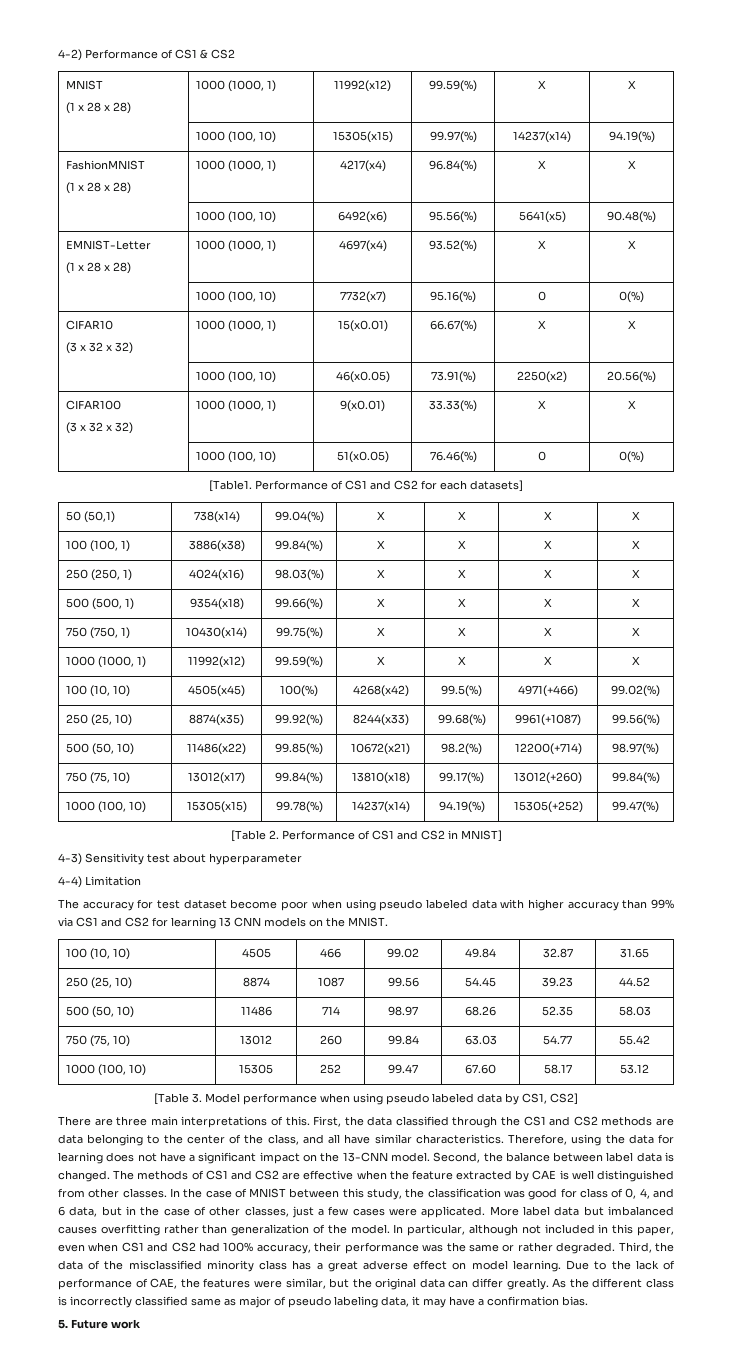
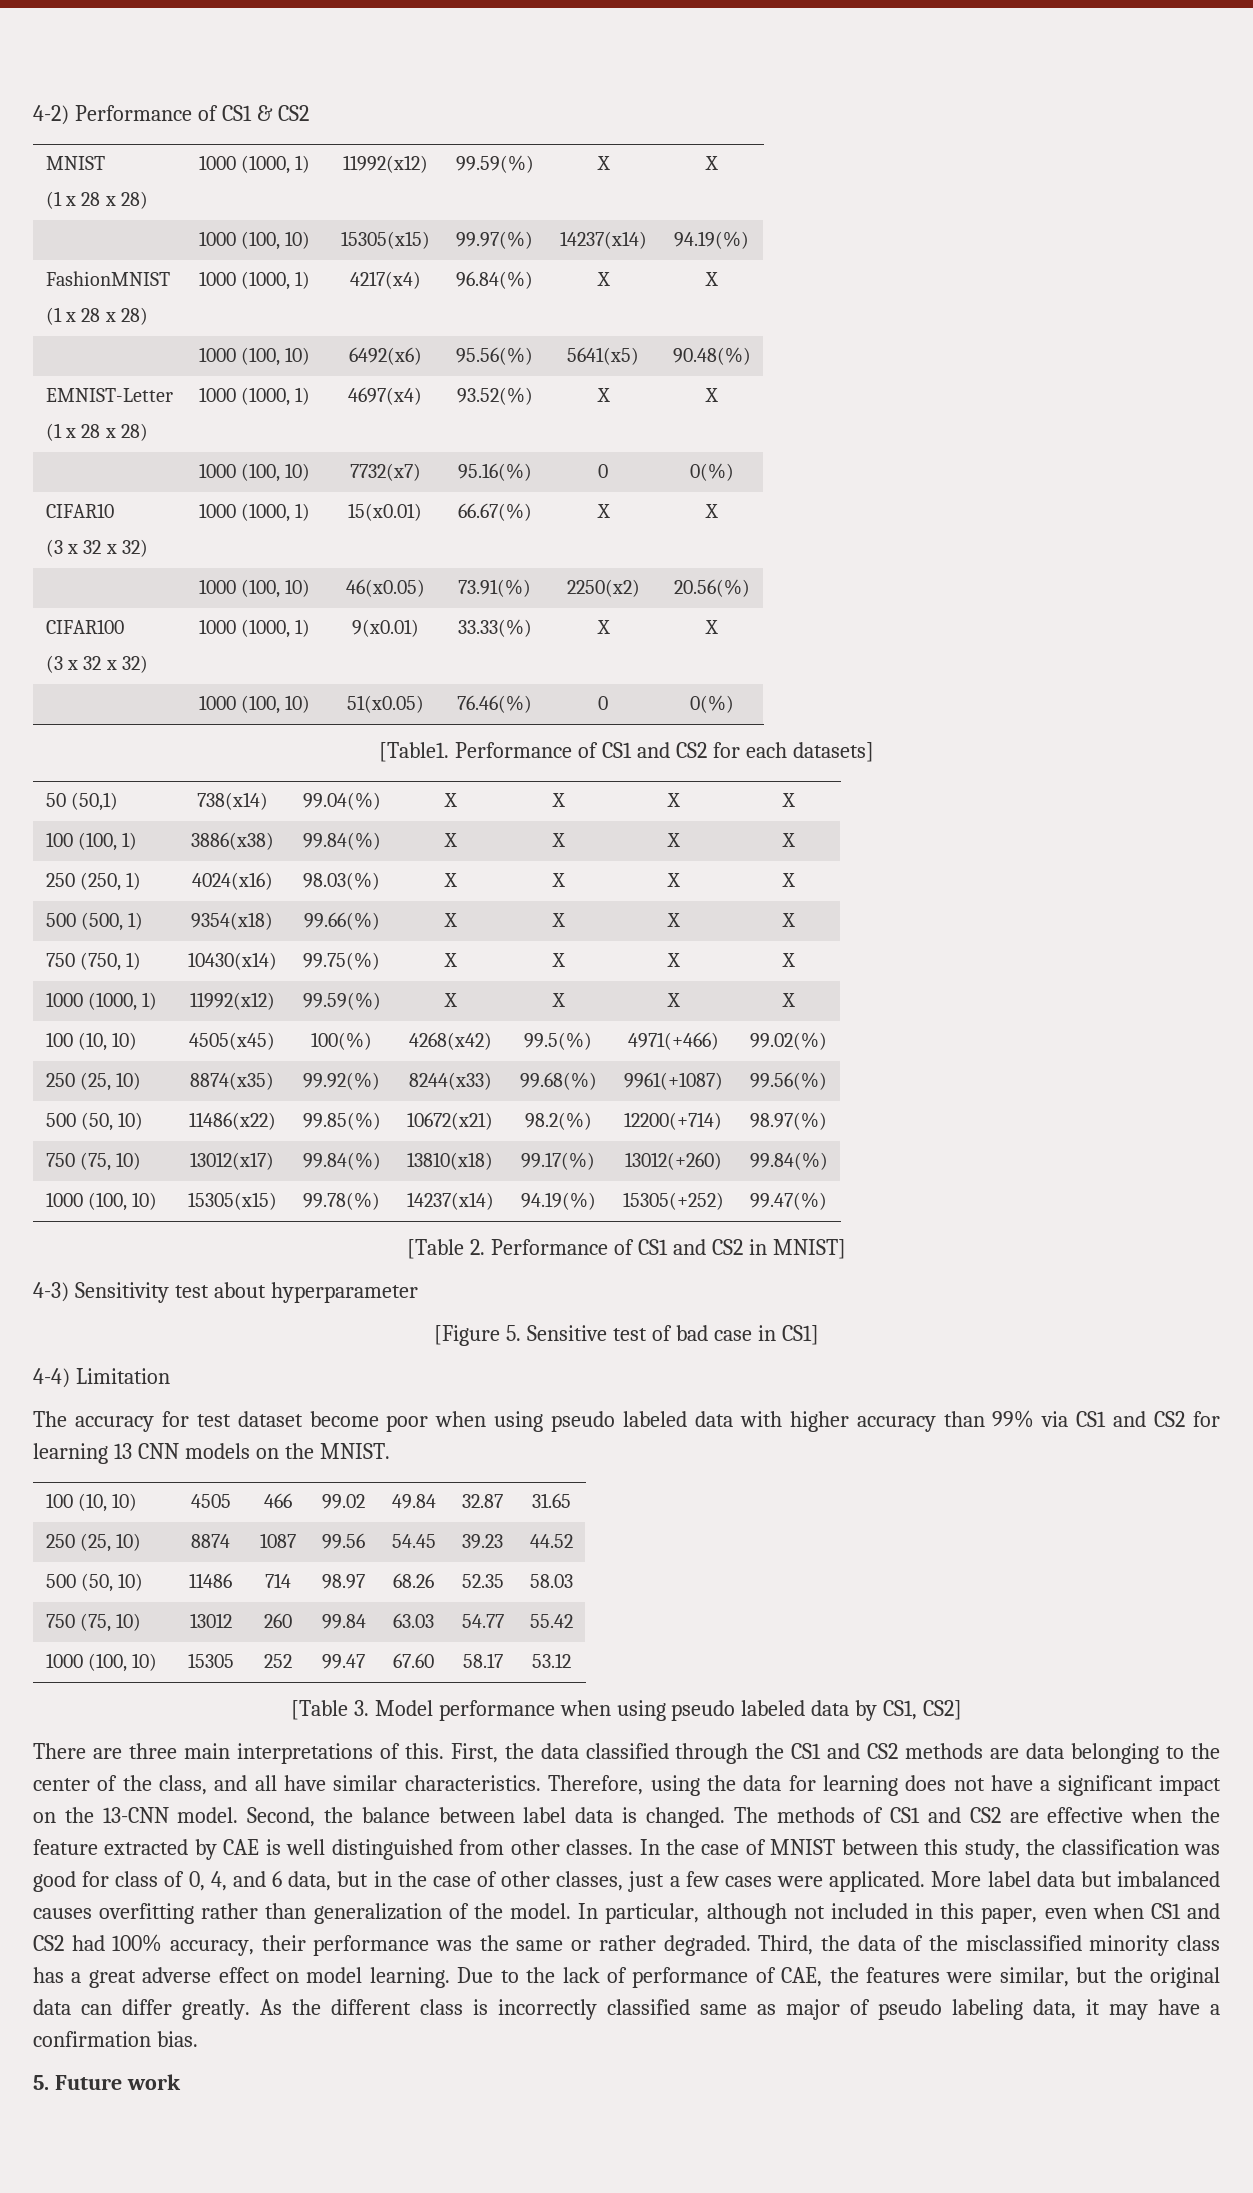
+ [Figure 5. Sensitive test of bad case in CS1]

